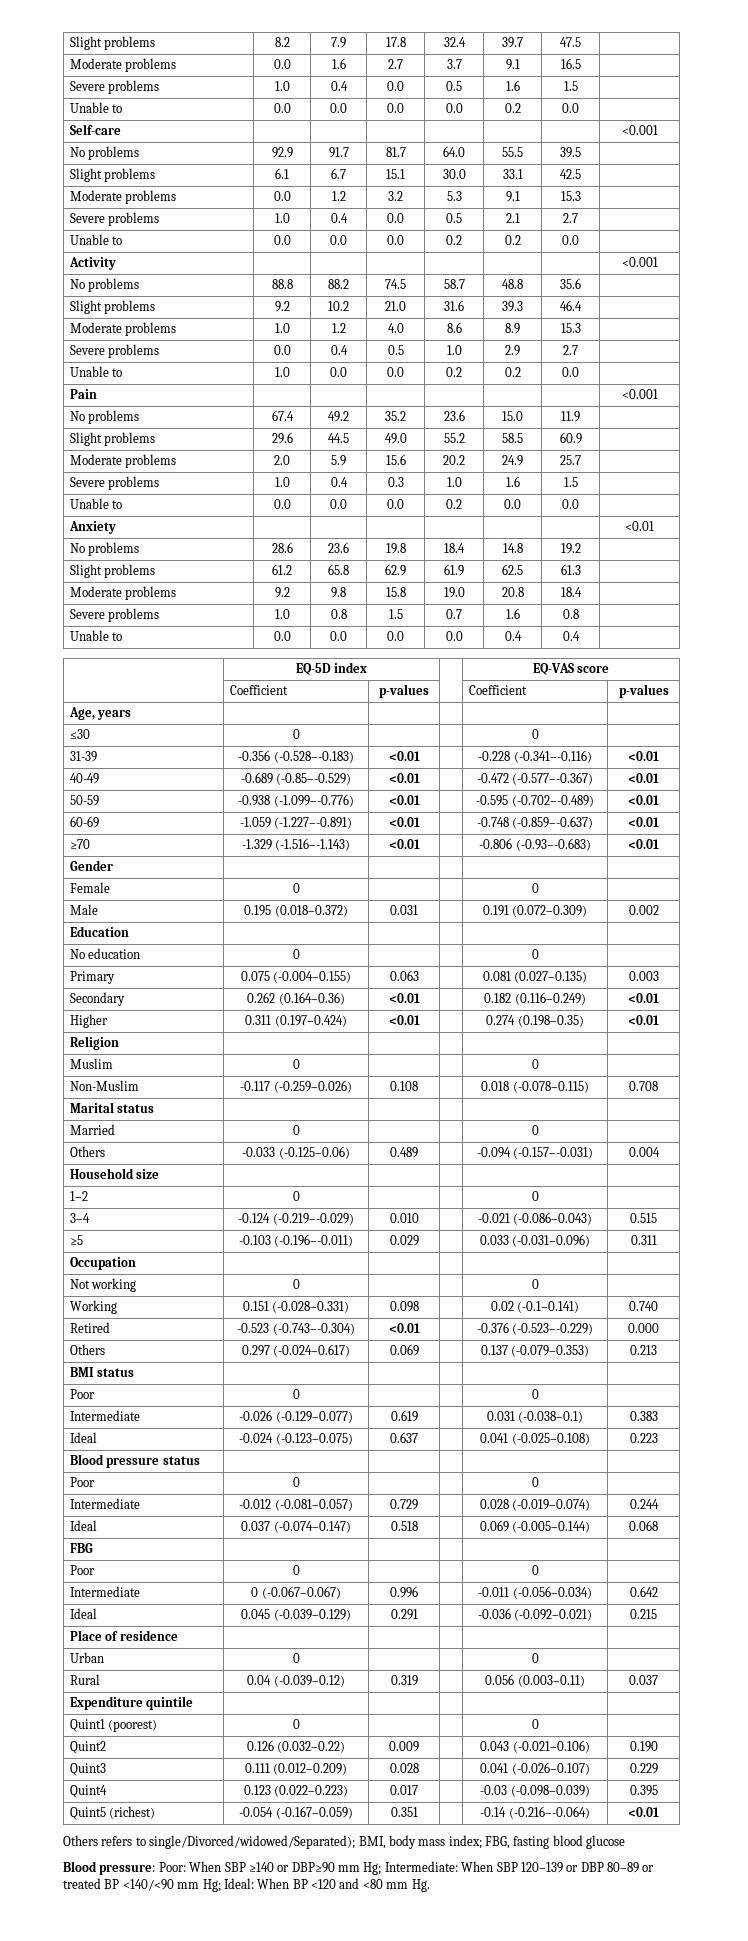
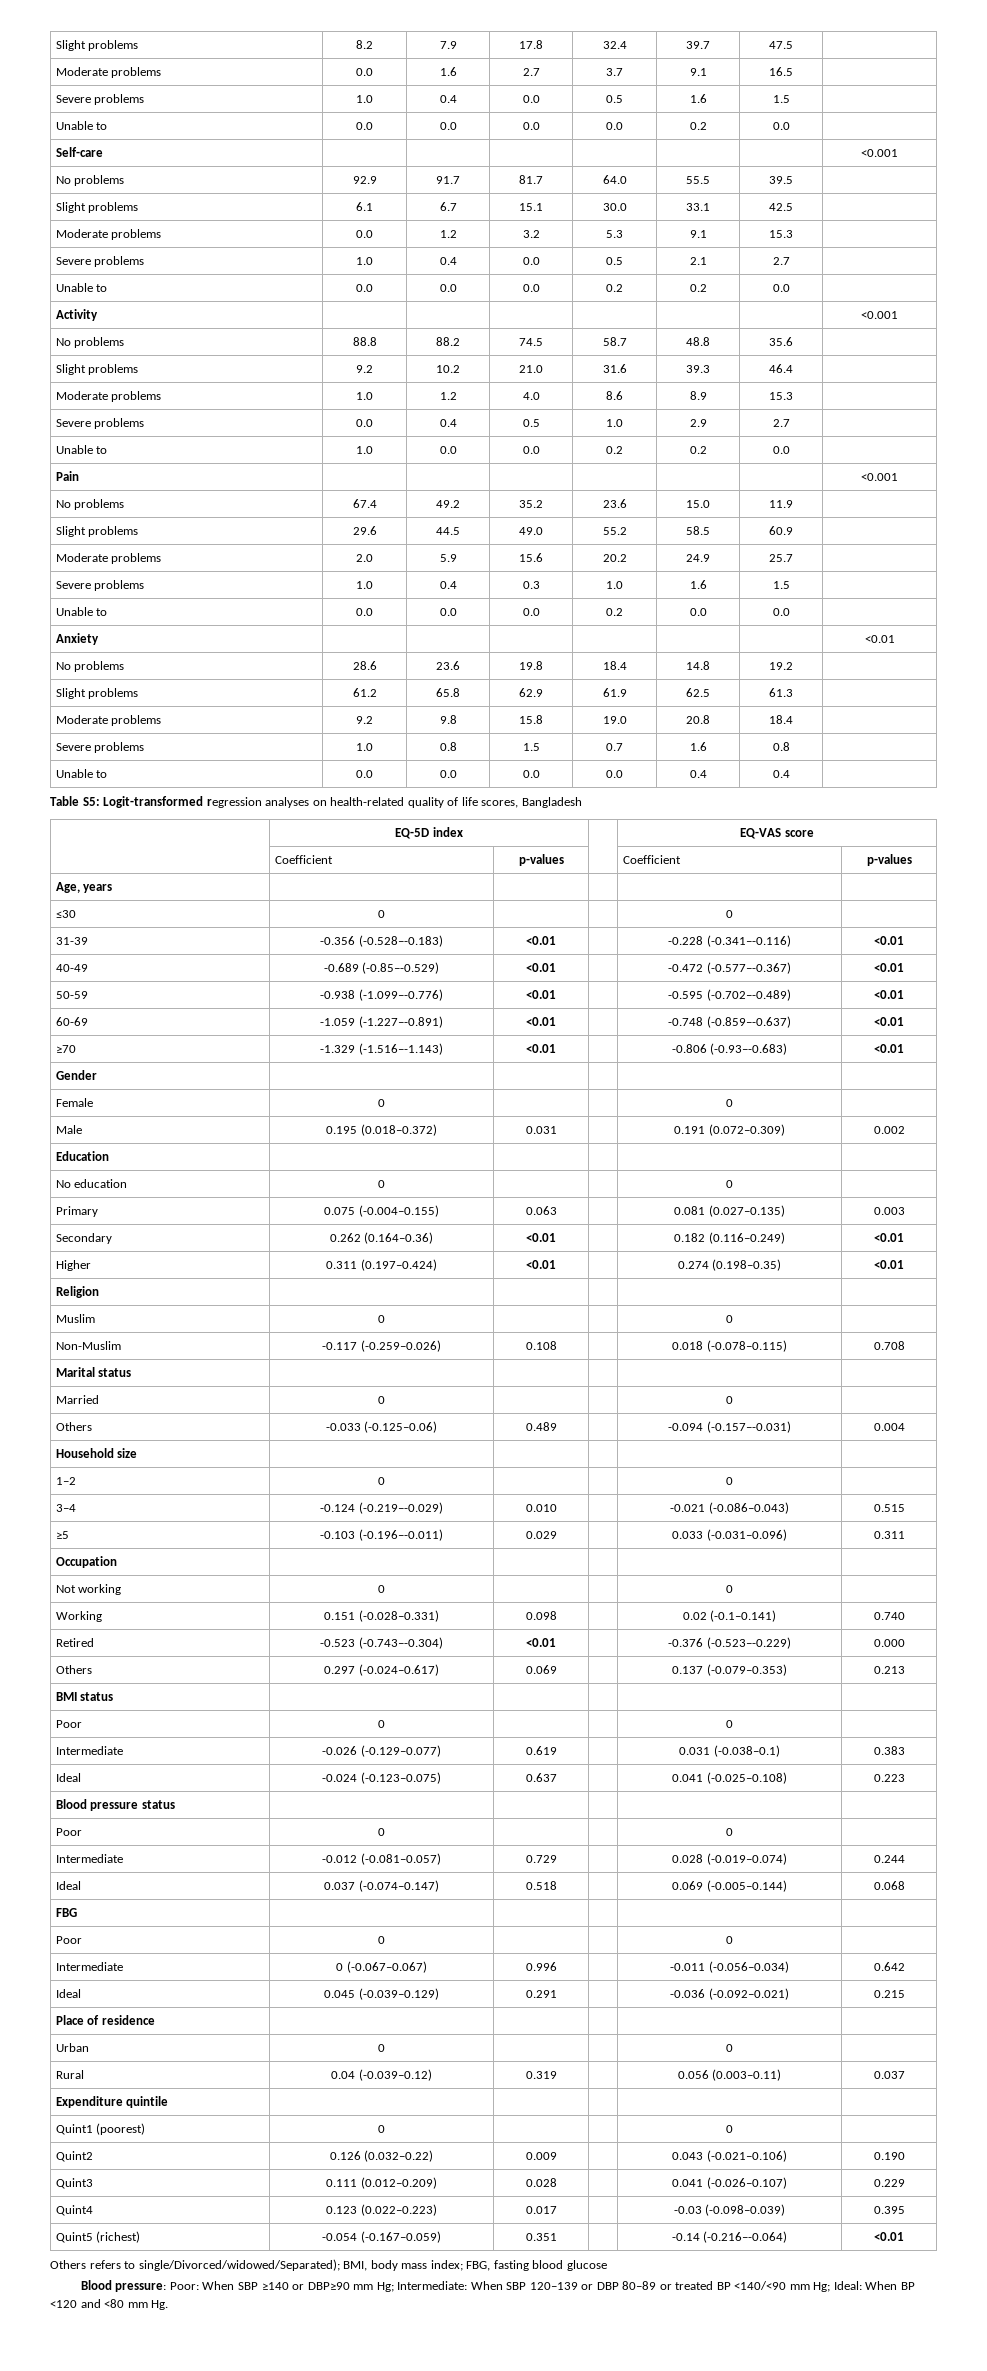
+ Table S5: Logit-transformed regression analyses on health-related quality of life scores, Bangladesh

